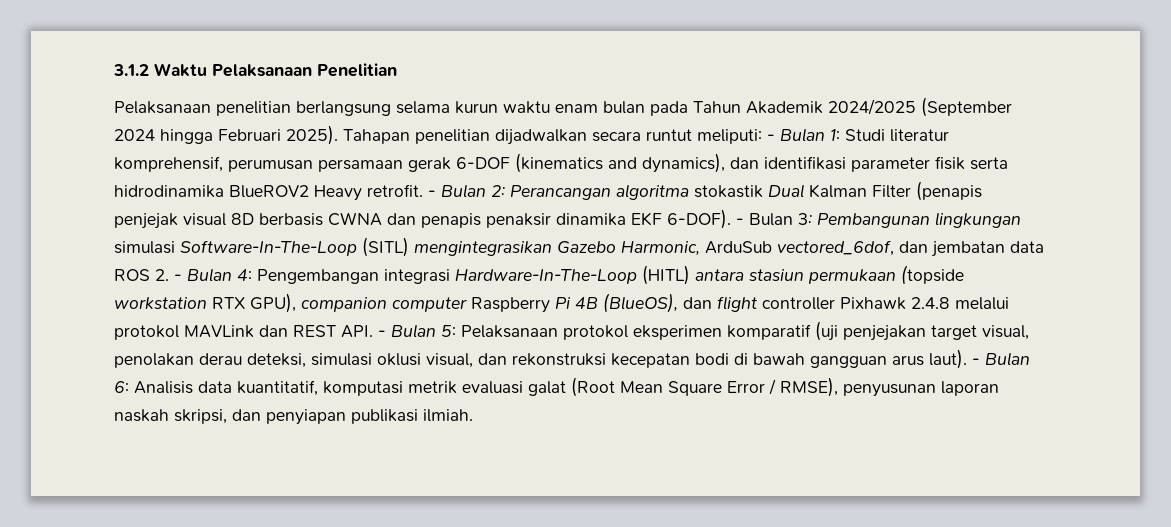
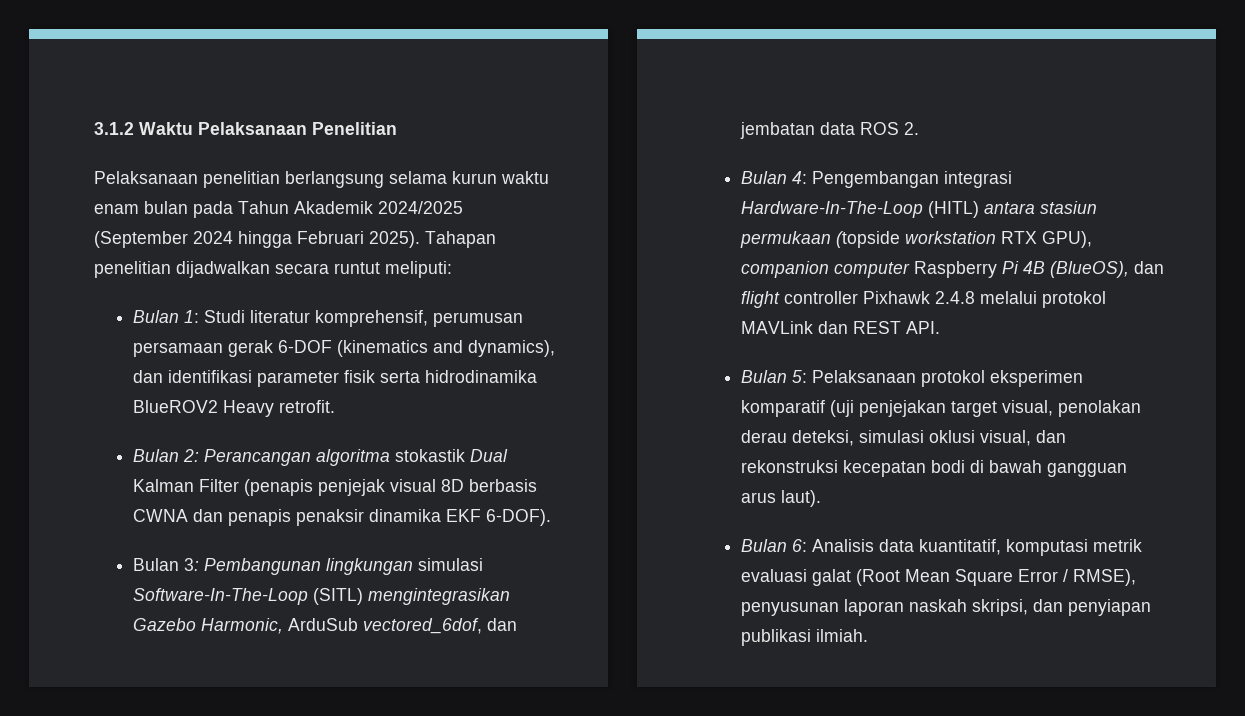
- Tahapan penelitian dijadwalkan secara runtut meliputi: - Bulan 1:
+ Tahapan penelitian dijadwalkan secara runtut meliputi:
+ Bulan 1:
- Studi literatur komprehensif, perumusan persamaan gerak 6-DOF (kinematics and dynamics), dan identifikasi parameter fisik serta hidrodinamika BlueROV2 Heavy retrofit. - Bulan 2:
+ Studi literatur komprehensif, perumusan persamaan gerak 6-DOF (kinematics and dynamics), dan identifikasi parameter fisik serta hidrodinamika BlueROV2 Heavy retrofit.
+ Bulan 2:
- Perancangan algoritma stokastik Dual Kalman Filter (penapis penjejak visual 8D berbasis CWNA dan penapis penaksir dinamika EKF 6-DOF). - Bulan 3:
+ Perancangan algoritma stokastik Dual Kalman Filter (penapis penjejak visual 8D berbasis CWNA dan penapis penaksir dinamika EKF 6-DOF).
+ Bulan 3:
- Pembangunan lingkungan simulasi Software-In-The-Loop (SITL) mengintegrasikan Gazebo Harmonic, ArduSub vectored_6dof, dan jembatan data ROS 2. - Bulan 4:
+ Pembangunan lingkungan simulasi Software-In-The-Loop (SITL) mengintegrasikan Gazebo Harmonic, ArduSub vectored_6dof, dan jembatan data ROS 2.
+ Bulan 4:
- Pengembangan integrasi Hardware-In-The-Loop (HITL) antara stasiun permukaan (topside workstation RTX GPU), companion computer Raspberry Pi 4B (BlueOS), dan flight controller Pixhawk 2.4.8 melalui protokol MAVLink dan REST API. - Bulan 5:
+ Pengembangan integrasi Hardware-In-The-Loop (HITL) antara stasiun permukaan (topside workstation RTX GPU), companion computer Raspberry Pi 4B (BlueOS), dan flight controller Pixhawk 2.4.8 melalui protokol MAVLink dan REST API.
+ Bulan 5:
- Pelaksanaan protokol eksperimen komparatif (uji penjejakan target visual, penolakan derau deteksi, simulasi oklusi visual, dan rekonstruksi kecepatan bodi di bawah gangguan arus laut). - Bulan 6:
+ Pelaksanaan protokol eksperimen komparatif (uji penjejakan target visual, penolakan derau deteksi, simulasi oklusi visual, dan rekonstruksi kecepatan bodi di bawah gangguan arus laut).
+ Bulan 6:

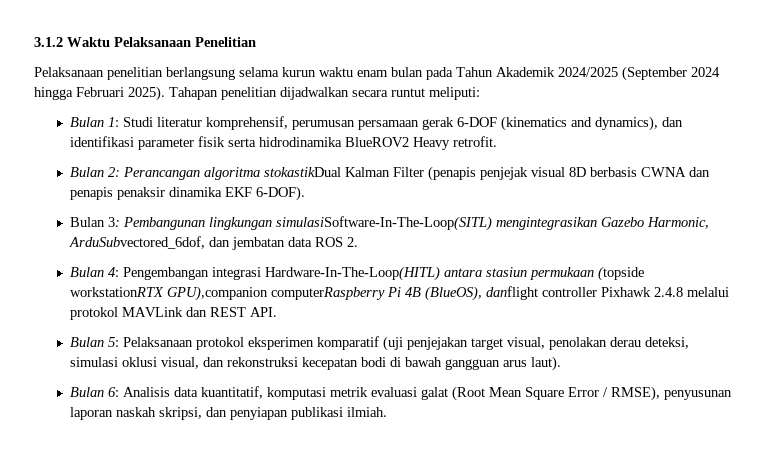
- Bulan 2: Perancangan algoritma stokastik Dual Kalman Filter (penapis penjejak visual 8D berbasis CWNA dan penapis penaksir dinamika EKF 6-DOF).
+ Bulan 2: Perancangan algoritma stokastikDual Kalman Filter (penapis penjejak visual 8D berbasis CWNA dan penapis penaksir dinamika EKF 6-DOF).
- Bulan 3: Pembangunan lingkungan simulasi Software-In-The-Loop (SITL) mengintegrasikan Gazebo Harmonic, ArduSub vectored_6dof, dan jembatan data ROS 2.
+ Bulan 3: Pembangunan lingkungan simulasiSoftware-In-The-Loop(SITL) mengintegrasikan Gazebo Harmonic, ArduSubvectored_6dof, dan jembatan data ROS 2.
- Bulan 4: Pengembangan integrasi Hardware-In-The-Loop (HITL) antara stasiun permukaan (topside workstation RTX GPU), companion computer Raspberry Pi 4B (BlueOS), dan flight controller Pixhawk 2.4.8 melalui protokol MAVLink dan REST API.
+ Bulan 4: Pengembangan integrasi Hardware-In-The-Loop(HITL) antara stasiun permukaan (topside workstationRTX GPU),companion computerRaspberry Pi 4B (BlueOS), danflight controller Pixhawk 2.4.8 melalui protokol MAVLink dan REST API.

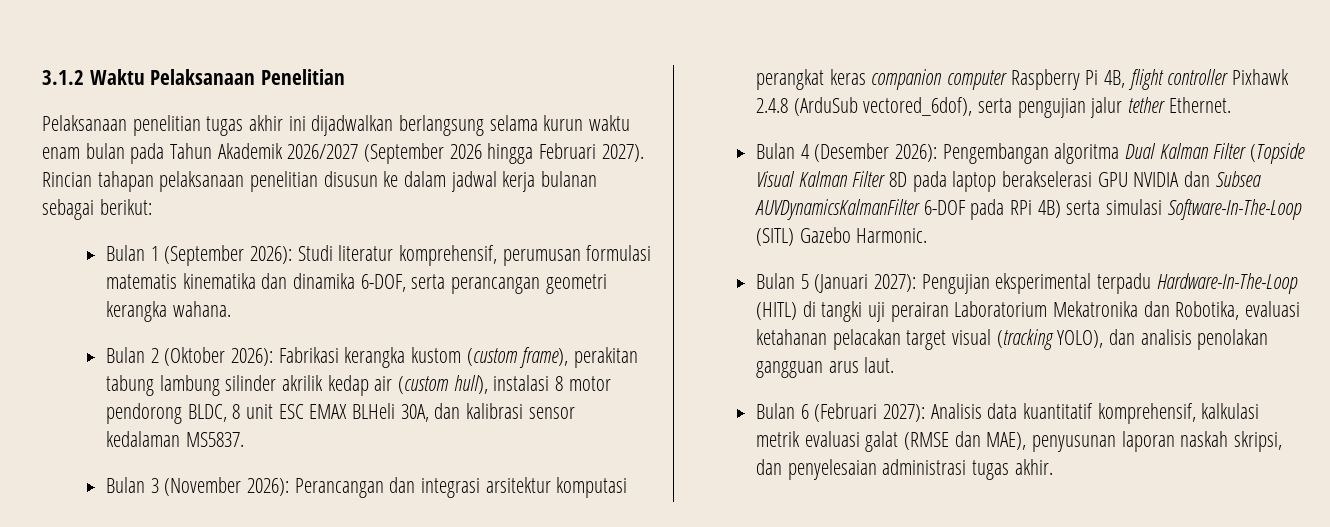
- Pelaksanaan penelitian berlangsung selama kurun waktu enam bulan pada Tahun Akademik 2024/2025 (September 2024 hingga Februari 2025). Tahapan penelitian dijadwalkan secara runtut meliputi:
- Bulan 1: Studi literatur komprehensif, perumusan persamaan gerak 6-DOF (kinematics and dynamics), dan identifikasi parameter fisik serta hidrodinamika BlueROV2 Heavy retrofit.
- Bulan 2: Perancangan algoritma stokastikDual Kalman Filter (penapis penjejak visual 8D berbasis CWNA dan penapis penaksir dinamika EKF 6-DOF).
- Bulan 3: Pembangunan lingkungan simulasiSoftware-In-The-Loop(SITL) mengintegrasikan Gazebo Harmonic, ArduSubvectored_6dof, dan jembatan data ROS 2.
- Bulan 4: Pengembangan integrasi Hardware-In-The-Loop(HITL) antara stasiun permukaan (topside workstationRTX GPU),companion computerRaspberry Pi 4B (BlueOS), danflight controller Pixhawk 2.4.8 melalui protokol MAVLink dan REST API.
- Bulan 5: Pelaksanaan protokol eksperimen komparatif (uji penjejakan target visual, penolakan derau deteksi, simulasi oklusi visual, dan rekonstruksi kecepatan bodi di bawah gangguan arus laut).
- Bulan 6: Analisis data kuantitatif, komputasi metrik evaluasi galat (Root Mean Square Error / RMSE), penyusunan laporan naskah skripsi, dan penyiapan publikasi ilmiah.
+ Pelaksanaan penelitian tugas akhir ini dijadwalkan berlangsung selama kurun waktu enam bulan pada Tahun Akademik 2026/2027 (September 2026 hingga Februari 2027). Rincian tahapan pelaksanaan penelitian disusun ke dalam jadwal kerja bulanan sebagai berikut:
+ Bulan 1 (September 2026): Studi literatur komprehensif, perumusan formulasi matematis kinematika dan dinamika 6-DOF, serta perancangan geometri kerangka wahana.
+ Bulan 2 (Oktober 2026): Fabrikasi kerangka kustom (custom frame), perakitan tabung lambung silinder akrilik kedap air (custom hull), instalasi 8 motor pendorong BLDC, 8 unit ESC EMAX BLHeli 30A, dan kalibrasi sensor kedalaman MS5837.
+ Bulan 3 (November 2026): Perancangan dan integrasi arsitektur komputasi perangkat keras companion computer Raspberry Pi 4B, flight controller Pixhawk 2.4.8 (ArduSub vectored_6dof), serta pengujian jalur tether Ethernet.
+ Bulan 4 (Desember 2026): Pengembangan algoritma Dual Kalman Filter (Topside Visual Kalman Filter 8D pada laptop berakselerasi GPU NVIDIA dan Subsea AUVDynamicsKalmanFilter 6-DOF pada RPi 4B) serta simulasi Software-In-The-Loop (SITL) Gazebo Harmonic.
+ Bulan 5 (Januari 2027): Pengujian eksperimental terpadu Hardware-In-The-Loop (HITL) di tangki uji perairan Laboratorium Mekatronika dan Robotika, evaluasi ketahanan pelacakan target visual (tracking YOLO), dan analisis penolakan gangguan arus laut.
+ Bulan 6 (Februari 2027): Analisis data kuantitatif komprehensif, kalkulasi metrik evaluasi galat (RMSE dan MAE), penyusunan laporan naskah skripsi, dan penyelesaian administrasi tugas akhir.

